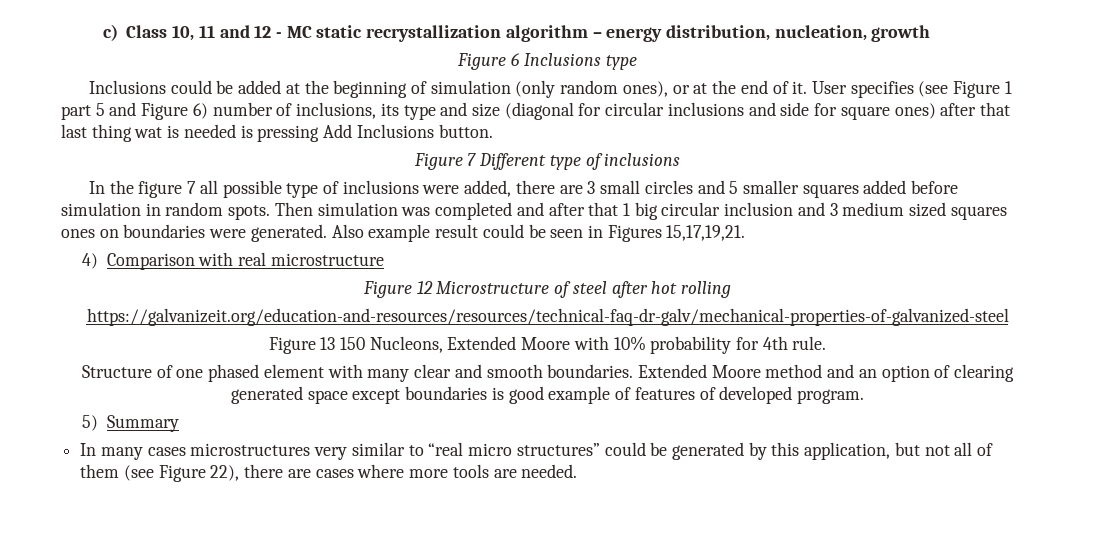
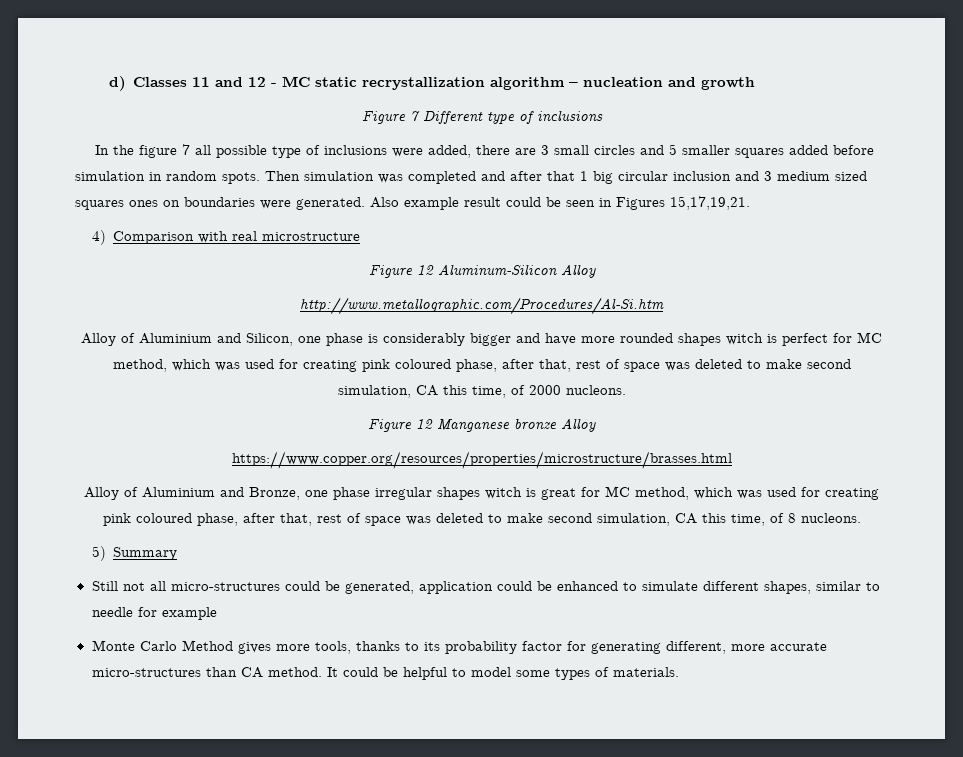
- c) Class 10, 11 and 12 - MC static recrystallization algorithm – energy distribution, nucleation, growth
- Figure 6 Inclusions type
- Inclusions could be added at the beginning of simulation (only random ones), or at the end of it. User specifies (see Figure 1 part 5 and Figure 6) number of inclusions, its type and size (diagonal for circular inclusions and side for square ones) after that last thing wat is needed is pressing Add Inclusions button.
+ d) Classes 11 and 12 - MC static recrystallization algorithm – nucleation and growth
- Figure 12 Microstructure of steel after hot rolling
- https://galvanizeit.org/education-and-resources/resources/technical-faq-dr-galv/mechanical-properties-of-galvanized-steel
- Figure 13 150 Nucleons, Extended Moore with 10% probability for 4th rule.
- Structure of one phased element with many clear and smooth boundaries. Extended Moore method and an option of clearing generated space except boundaries is good example of features of developed program.
+ Figure 12 Aluminum-Silicon Alloy
+ http://www.metallographic.com/Procedures/Al-Si.htm
+ Alloy of Aluminium and Silicon, one phase is considerably bigger and have more rounded shapes witch is perfect for MC method, which was used for creating pink coloured phase, after that, rest of space was deleted to make second simulation, CA this time, of 2000 nucleons.
+ Figure 12 Manganese bronze Alloy
+ https://www.copper.org/resources/properties/microstructure/brasses.html
+ Alloy of Aluminium and Bronze, one phase irregular shapes witch is great for MC method, which was used for creating pink coloured phase, after that, rest of space was deleted to make second simulation, CA this time, of 8 nucleons.
  5) Summary
- In many cases microstructures very similar to “real micro structures” could be generated by this application, but not all of them (see Figure 22), there are cases where more tools are needed.
+ Still not all micro-structures could be generated, application could be enhanced to simulate different shapes, similar to needle for example
+ Monte Carlo Method gives more tools, thanks to its probability factor for generating different, more accurate micro-structures than CA method. It could be helpful to model some types of materials.

